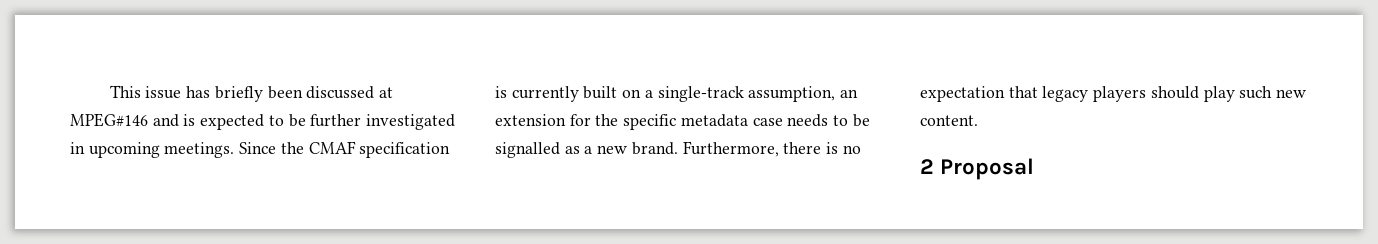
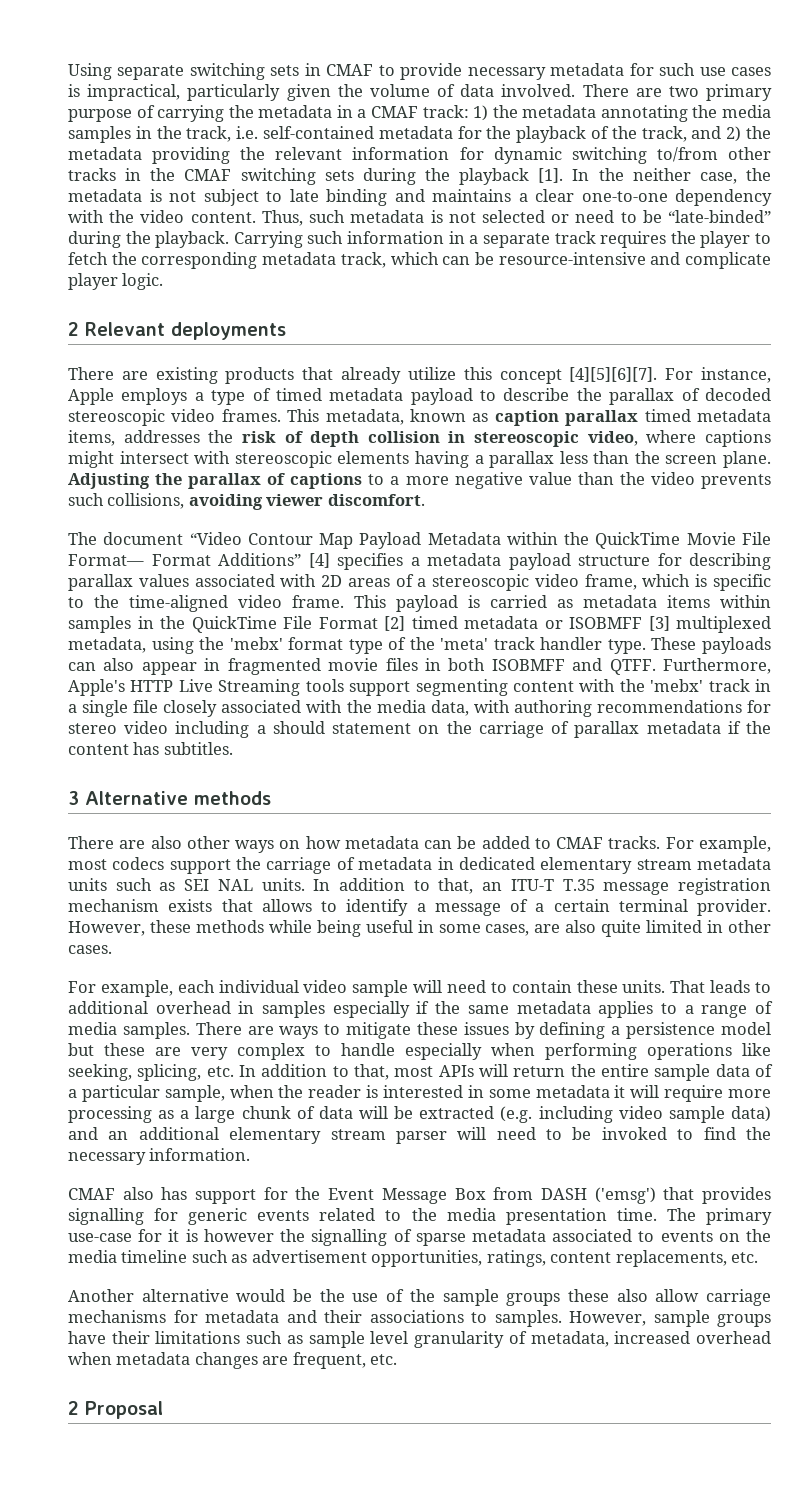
- This issue has briefly been discussed at MPEG#146 and is expected to be further investigated in upcoming meetings. Since the CMAF specification is currently built on a single-track assumption, an extension for the specific metadata case needs to be signalled as a new brand. Furthermore, there is no expectation that legacy players should play such new content.
+ Using separate switching sets in CMAF to provide necessary metadata for such use cases is impractical, particularly given the volume of data involved. There are two primary purpose of carrying the metadata in a CMAF track: 1) the metadata annotating the media samples in the track, i.e. self-contained metadata for the playback of the track, and 2) the metadata providing the relevant information for dynamic switching to/from other tracks in the CMAF switching sets during the playback [1]. In the neither case, the metadata is not subject to late binding and maintains a clear one-to-one dependency with the video content. Thus, such metadata is not selected or need to be “late-binded” during the playback. Carrying such information in a separate track requires the player to fetch the corresponding metadata track, which can be resource-intensive and complicate player logic.
+ 2 Relevant deployments
+ There are existing products that already utilize this concept [4][5][6][7]. For instance, Apple employs a type of timed metadata payload to describe the parallax of decoded stereoscopic video frames. This metadata, known as caption parallax timed metadata items, addresses the risk of depth collision in stereoscopic video, where captions might intersect with stereoscopic elements having a parallax less than the screen plane. Adjusting the parallax of captions to a more negative value than the video prevents such collisions, avoiding viewer discomfort.
+ The document “Video Contour Map Payload Metadata within the QuickTime Movie File Format— Format Additions” [4] specifies a metadata payload structure for describing parallax values associated with 2D areas of a stereoscopic video frame, which is specific to the time-aligned video frame. This payload is carried as metadata items within samples in the QuickTime File Format [2] timed metadata or ISOBMFF [3] multiplexed metadata, using the 'mebx' format type of the 'meta' track handler type. These payloads can also appear in fragmented movie files in both ISOBMFF and QTFF. Furthermore, Apple's HTTP Live Streaming tools support segmenting content with the 'mebx' track in a single file closely associated with the media data, with authoring recommendations for stereo video including a should statement on the carriage of parallax metadata if the content has subtitles.
+ 3 Alternative methods
+ There are also other ways on how metadata can be added to CMAF tracks. For example, most codecs support the carriage of metadata in dedicated elementary stream metadata units such as SEI NAL units. In addition to that, an ITU-T T.35 message registration mechanism exists that allows to identify a message of a certain terminal provider. However, these methods while being useful in some cases, are also quite limited in other cases.
+ For example, each individual video sample will need to contain these units. That leads to additional overhead in samples especially if the same metadata applies to a range of media samples. There are ways to mitigate these issues by defining a persistence model but these are very complex to handle especially when performing operations like seeking, splicing, etc. In addition to that, most APIs will return the entire sample data of a particular sample, when the reader is interested in some metadata it will require more processing as a large chunk of data will be extracted (e.g. including video sample data) and an additional elementary stream parser will need to be invoked to find the necessary information.
+ CMAF also has support for the Event Message Box from DASH ('emsg') that provides signalling for generic events related to the media presentation time. The primary use-case for it is however the signalling of sparse metadata associated to events on the media timeline such as advertisement opportunities, ratings, content replacements, etc.
+ Another alternative would be the use of the sample groups these also allow carriage mechanisms for metadata and their associations to samples. However, sample groups have their limitations such as sample level granularity of metadata, increased overhead when metadata changes are frequent, etc.

